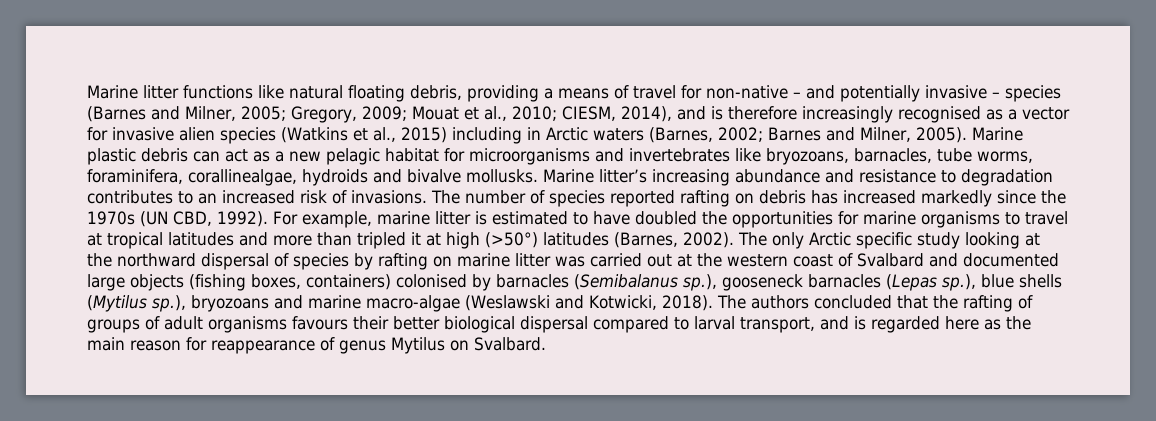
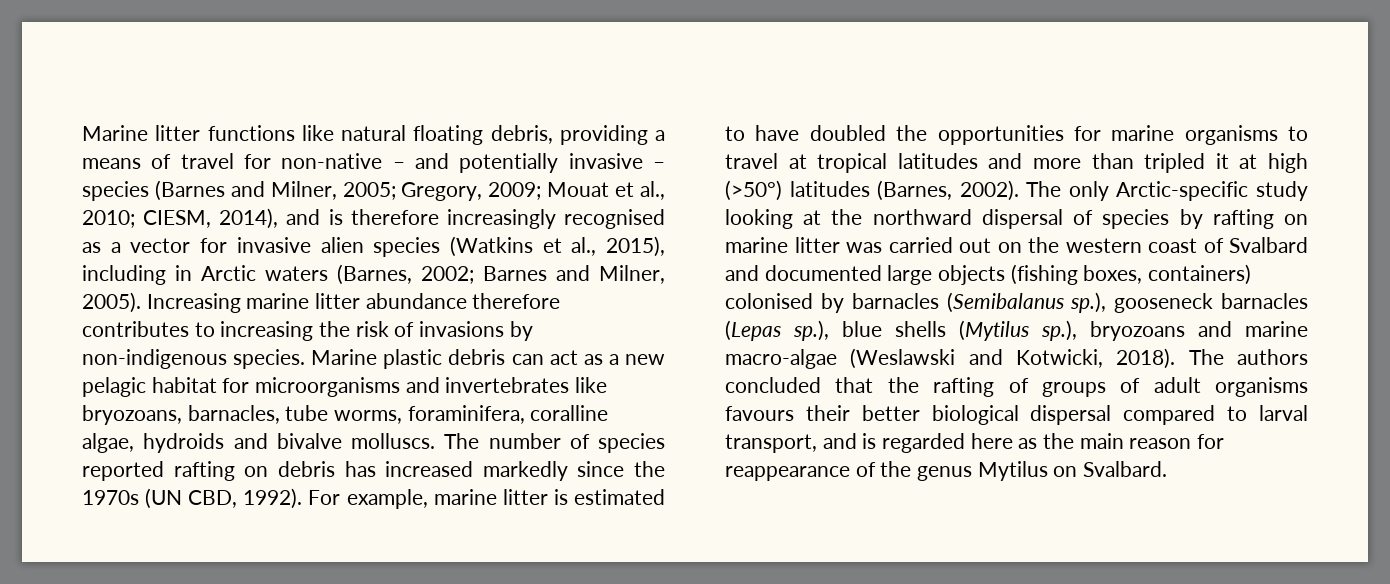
- Marine litter functions like natural floating debris, providing a means of travel for non-native – and potentially invasive – species (Barnes and Milner, 2005; Gregory, 2009; Mouat et al., 2010; CIESM, 2014), and is therefore increasingly recognised as a vector for invasive alien species (Watkins et al., 2015) including in Arctic waters (Barnes, 2002; Barnes and Milner, 2005).
+ Marine litter functions like natural floating debris, providing a means of travel for non-native – and potentially invasive – species (Barnes and Milner, 2005; Gregory, 2009; Mouat et al., 2010; CIESM, 2014), and is therefore increasingly recognised as a vector for invasive alien species (Watkins et al., 2015), including in Arctic waters (Barnes, 2002; Barnes and Milner, 2005).
+ Increasing marine litter abundance therefore contributes to increasing the risk of invasions by non-indigenous species.
- Marine plastic debris can act as a new pelagic habitat for microorganisms and invertebrates like bryozoans, barnacles, tube worms, foraminifera, corallinealgae, hydroids and bivalve mollusks. Marine litter’s increasing abundance and resistance to degradation contributes to an increased risk of invasions.
+ Marine plastic debris can act as a new pelagic habitat for microorganisms and invertebrates like bryozoans, barnacles, tube worms, foraminifera, coralline algae, hydroids and bivalve molluscs.
- The only Arctic specific study looking at the northward dispersal of species by rafting on marine litter was carried out at the western coast of Svalbard and documented large objects (fishing boxes, containers) colonised by barnacles (Semibalanus sp.), gooseneck barnacles (Lepas sp.), blue shells (Mytilus sp.), bryozoans and marine macro-algae (Weslawski and Kotwicki, 2018).
+ The only Arctic-specific study looking at the northward dispersal of species by rafting on marine litter was carried out on the western coast of Svalbard and documented large objects (fishing boxes, containers) colonised by barnacles (Semibalanus sp.), gooseneck barnacles (Lepas sp.), blue shells (Mytilus sp.), bryozoans and marine macro-algae (Weslawski and Kotwicki, 2018).
- The authors concluded that the rafting of groups of adult organisms favours their better biological dispersal compared to larval transport, and is regarded here as the main reason for reappearance of genus Mytilus on Svalbard.
+ The authors concluded that the rafting of groups of adult organisms favours their better biological dispersal compared to larval transport, and is regarded here as the main reason for reappearance of the genus Mytilus on Svalbard.

